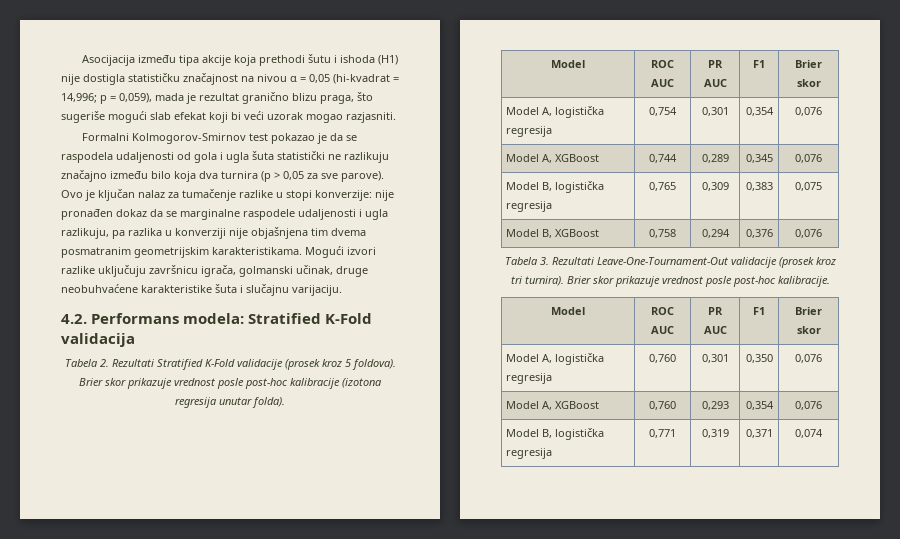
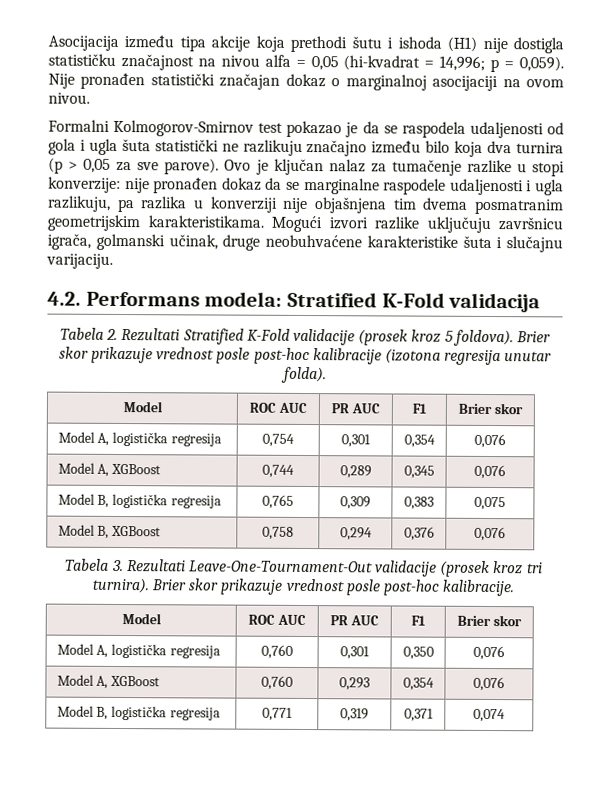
- Asocijacija između tipa akcije koja prethodi šutu i ishoda (H1) nije dostigla statističku značajnost na nivou α = 0,05 (hi-kvadrat = 14,996; p = 0,059), mada je rezultat granično blizu praga, što sugeriše mogući slab efekat koji bi veći uzorak mogao razjasniti.
+ Asocijacija između tipa akcije koja prethodi šutu i ishoda (H1) nije dostigla statističku značajnost na nivou alfa = 0,05 (hi-kvadrat = 14,996; p = 0,059). Nije pronađen statistički značajan dokaz o marginalnoj asocijaciji na ovom nivou.

